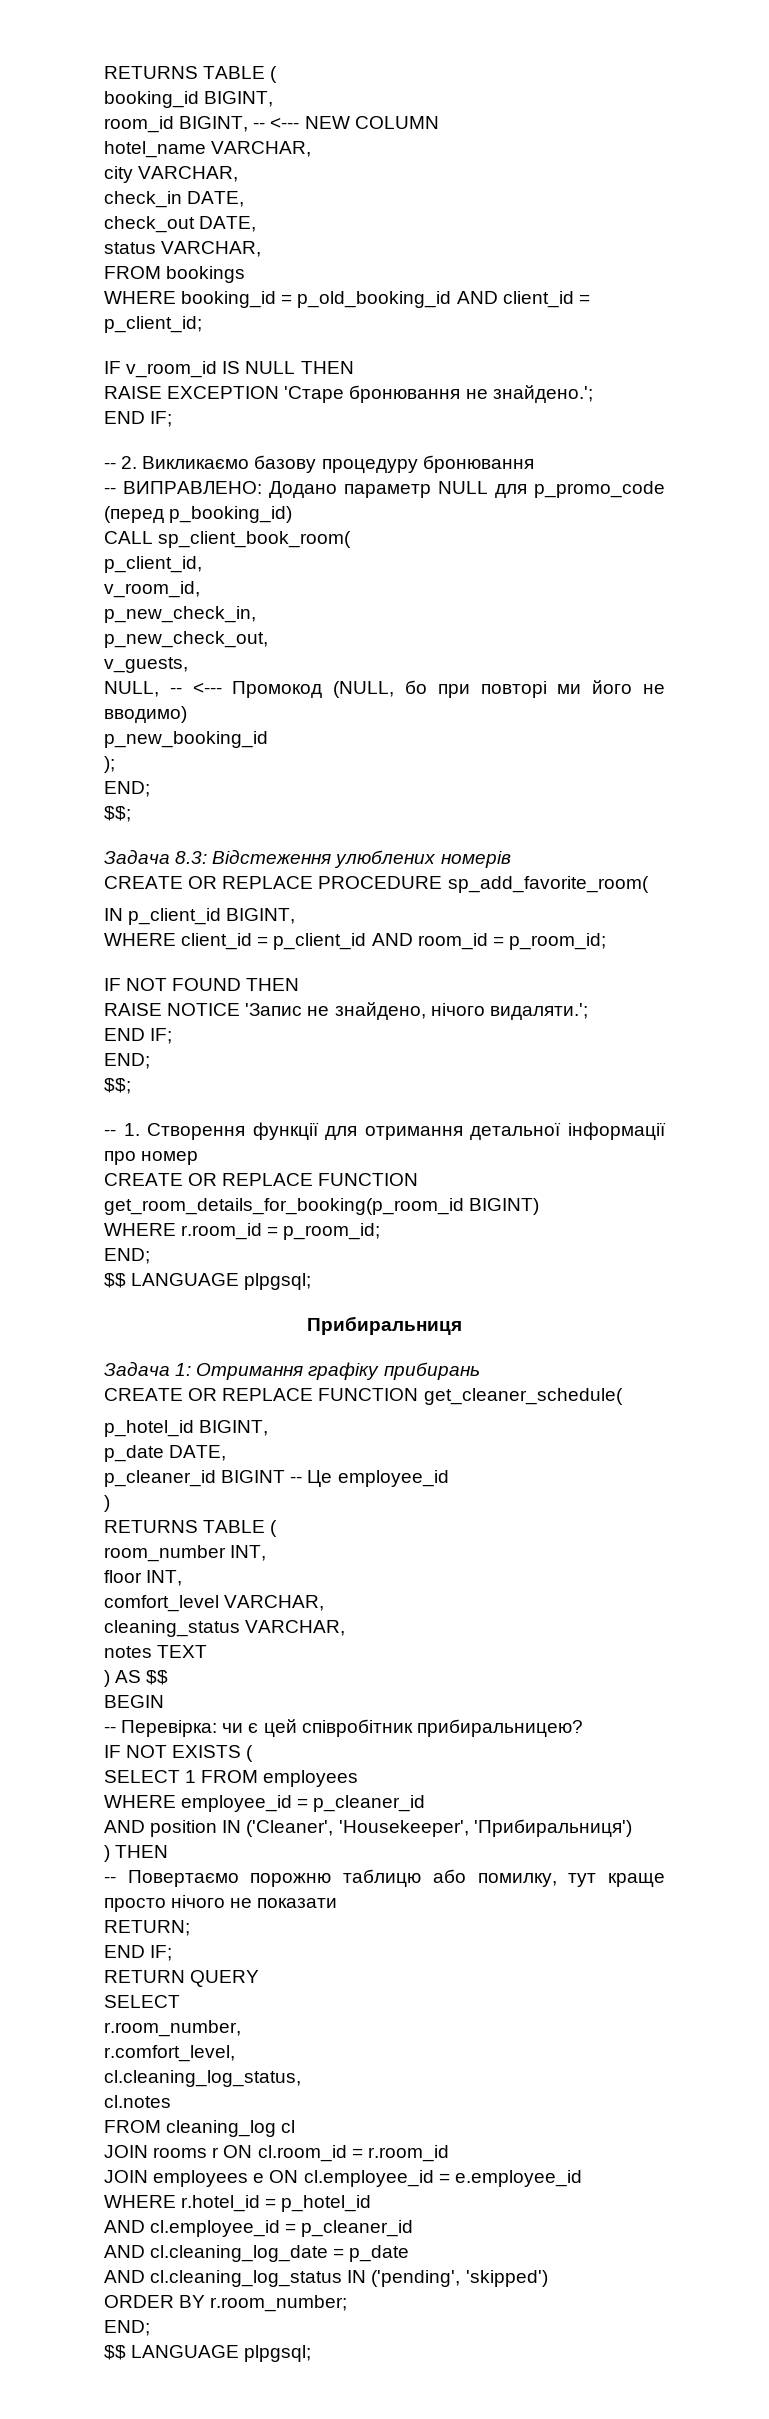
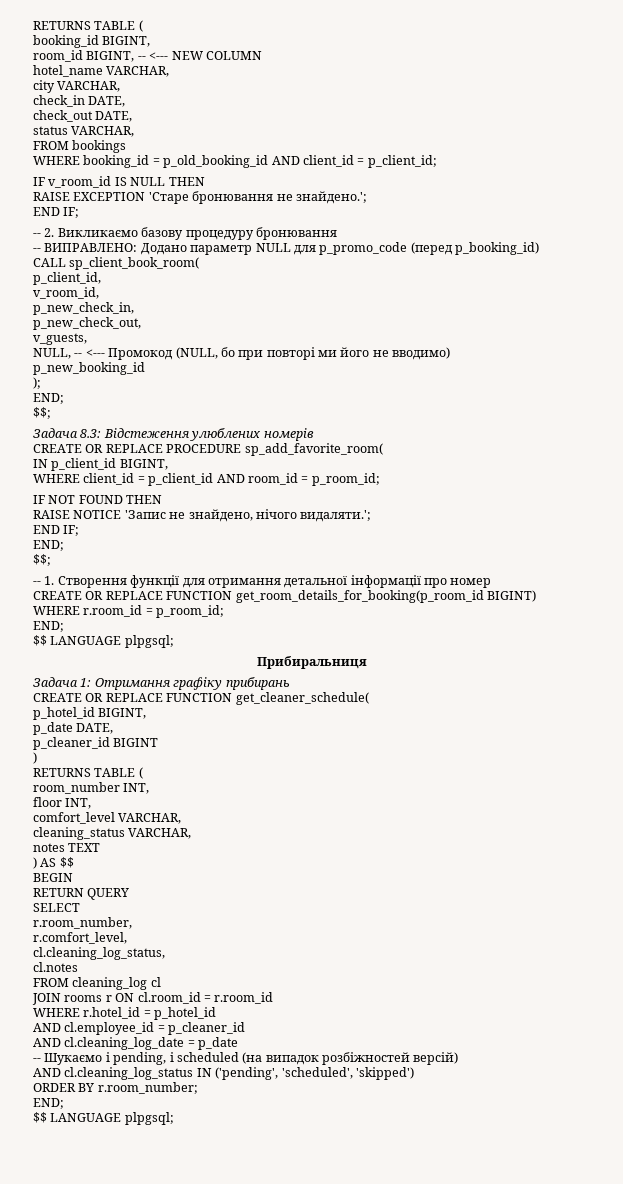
- p_cleaner_id BIGINT -- Це employee_id
+ p_cleaner_id BIGINT
- -- Перевірка: чи є цей співробітник прибиральницею?
- IF NOT EXISTS (
- SELECT 1 FROM employees
- WHERE employee_id = p_cleaner_id
- AND position IN ('Cleaner', 'Housekeeper', 'Прибиральниця')
- ) THEN
- -- Повертаємо порожню таблицю або помилку, тут краще просто нічого не показати
- RETURN;
- END IF;
- JOIN employees e ON cl.employee_id = e.employee_id
+ -- Шукаємо і pending, і scheduled (на випадок розбіжностей версій)
- AND cl.cleaning_log_status IN ('pending', 'skipped')
+ AND cl.cleaning_log_status IN ('pending', 'scheduled', 'skipped')

